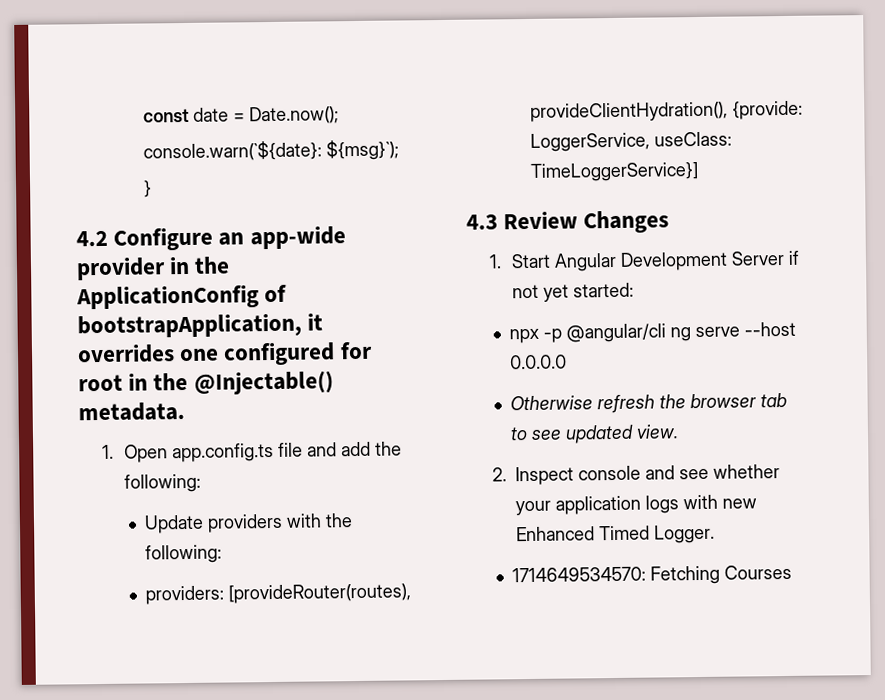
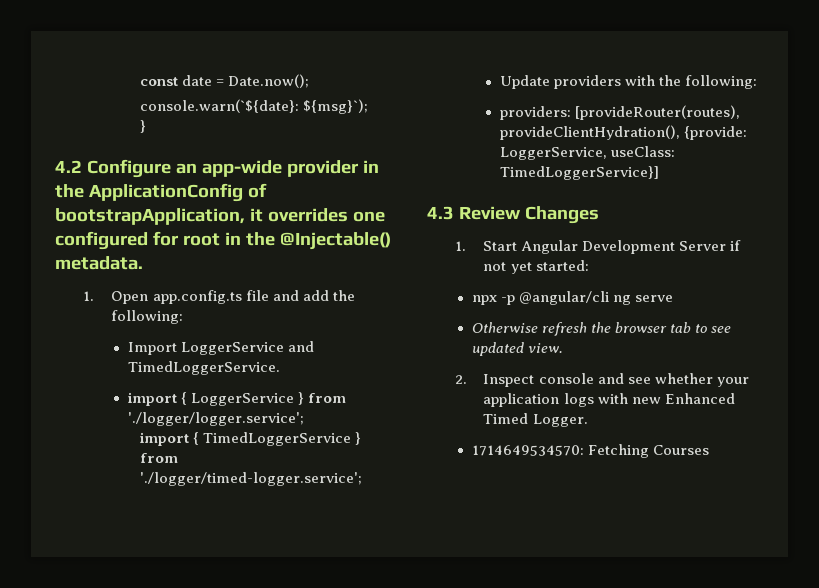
+ Import LoggerService and TimedLoggerService.
+ import { LoggerService } from './logger/logger.service';
+ import { TimedLoggerService } from './logger/timed-logger.service';
- providers: [provideRouter(routes), provideClientHydration(), {provide: LoggerService, useClass: TimeLoggerService}]
+ providers: [provideRouter(routes), provideClientHydration(), {provide: LoggerService, useClass: TimedLoggerService}]
- npx -p @angular/cli ng serve --host 0.0.0.0
+ npx -p @angular/cli ng serve

